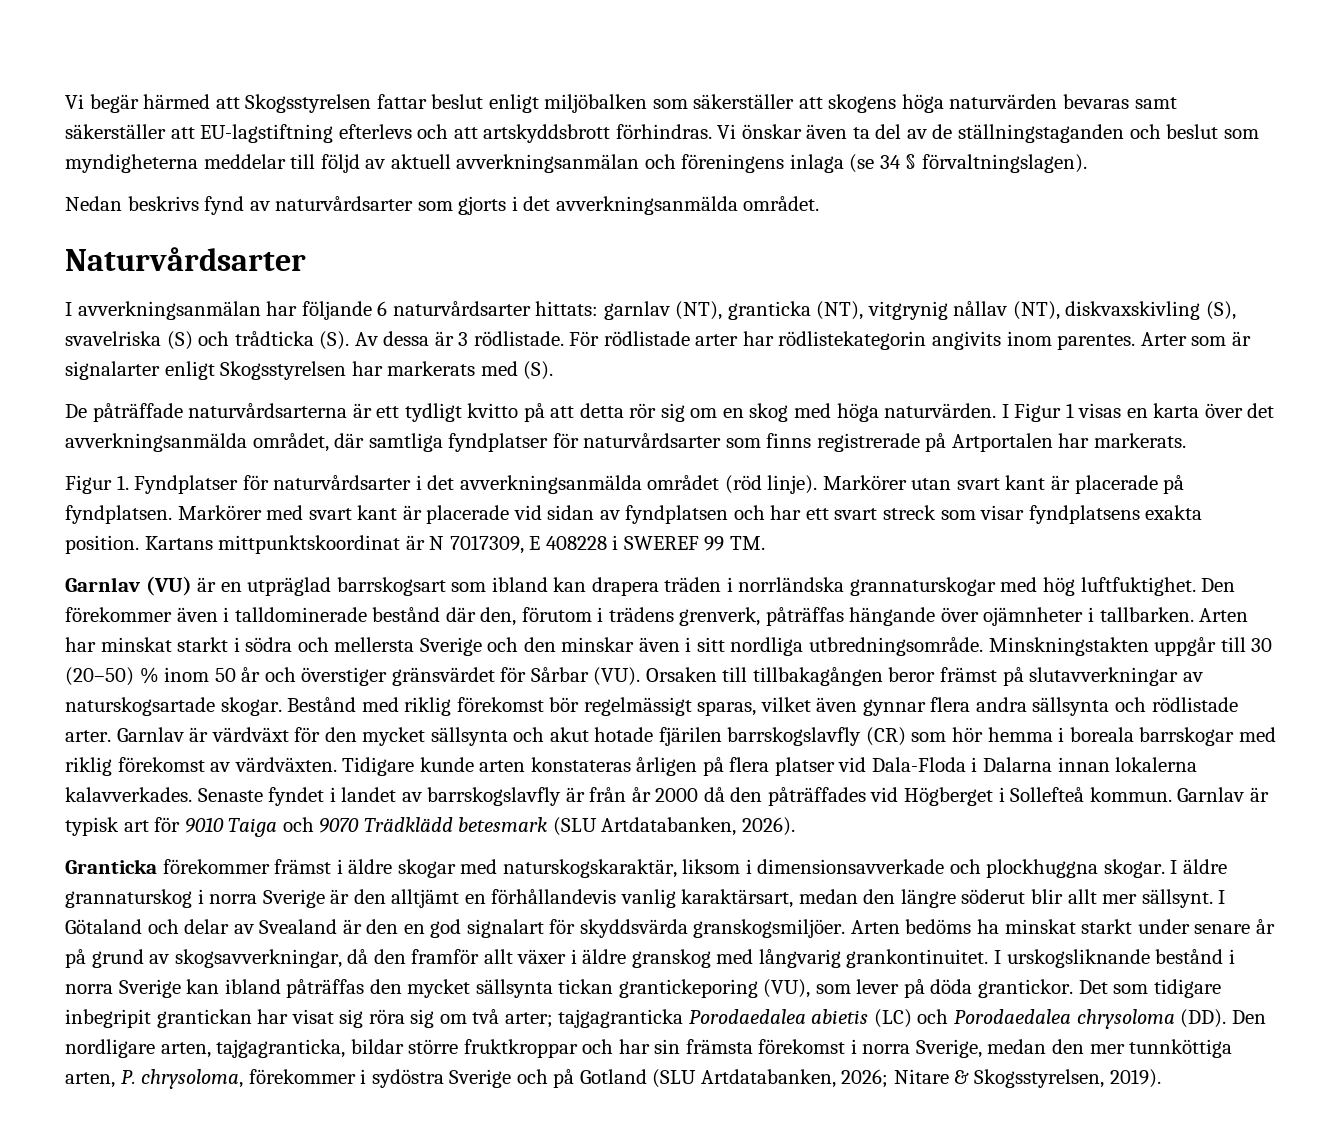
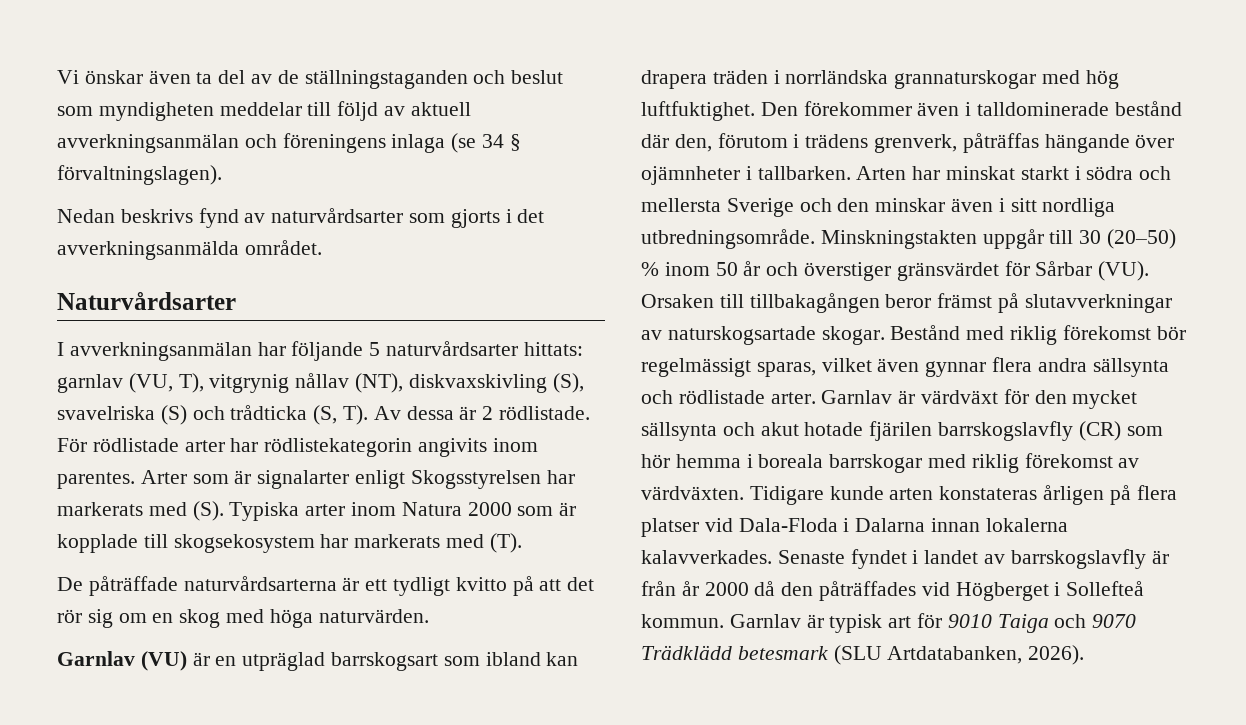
- Vi begär härmed att Skogsstyrelsen fattar beslut enligt miljöbalken som säkerställer att skogens höga naturvärden bevaras samt säkerställer att EU-lagstiftning efterlevs och att artskyddsbrott förhindras. Vi önskar även ta del av de ställningstaganden och beslut som myndigheterna meddelar till följd av aktuell avverkningsanmälan och föreningens inlaga (se 34 § förvaltningslagen).
+ Vi önskar även ta del av de ställningstaganden och beslut som myndigheten meddelar till följd av aktuell avverkningsanmälan och föreningens inlaga (se 34 § förvaltningslagen).
- I avverkningsanmälan har följande 6 naturvårdsarter hittats: garnlav (NT), granticka (NT), vitgrynig nållav (NT), diskvaxskivling (S), svavelriska (S) och trådticka (S). Av dessa är 3 rödlistade.
+ I avverkningsanmälan har följande 5 naturvårdsarter hittats: garnlav (VU, T), vitgrynig nållav (NT), diskvaxskivling (S), svavelriska (S) och trådticka (S, T). Av dessa är 2 rödlistade.
- Arter som är signalarter enligt Skogsstyrelsen har markerats med (S).
+ Arter som är signalarter enligt Skogsstyrelsen har markerats med (S). Typiska arter inom Natura 2000 som är kopplade till skogsekosystem har markerats med (T).
- De påträffade naturvårdsarterna är ett tydligt kvitto på att detta rör sig om en skog med höga naturvärden. I Figur 1 visas en karta över det avverkningsanmälda området, där samtliga fyndplatser för naturvårdsarter som finns registrerade på Artportalen har markerats.
- Figur 1. Fyndplatser för naturvårdsarter i det avverkningsanmälda området (röd linje). Markörer utan svart kant är placerade på fyndplatsen. Markörer med svart kant är placerade vid sidan av fyndplatsen och har ett svart streck som visar fyndplatsens exakta position. Kartans mittpunktskoordinat är N 7017309, E 408228 i SWEREF 99 TM.
+ De påträffade naturvårdsarterna är ett tydligt kvitto på att det rör sig om en skog med höga naturvärden.
- Granticka förekommer främst i äldre skogar med naturskogskaraktär, liksom i dimensionsavverkade och plockhuggna skogar. I äldre grannaturskog i norra Sverige är den alltjämt en förhållandevis vanlig karaktärsart, medan den längre söderut blir allt mer sällsynt. I Götaland och delar av Svealand är den en god signalart för skyddsvärda granskogsmiljöer. Arten bedöms ha minskat starkt under senare år på grund av skogsavverkningar, då den framför allt växer i äldre granskog med långvarig grankontinuitet. I urskogsliknande bestånd i norra Sverige kan ibland påträffas den mycket sällsynta tickan grantickeporing (VU), som lever på döda grantickor. Det som tidigare inbegripit grantickan har visat sig röra sig om två arter; tajgagranticka Porodaedalea abietis (LC) och Porodaedalea chrysoloma (DD). Den nordligare arten, tajgagranticka, bildar större fruktkroppar och har sin främsta förekomst i norra Sverige, medan den mer tunnköttiga arten, P. chrysoloma, förekommer i sydöstra Sverige och på Gotland (SLU Artdatabanken, 2026; Nitare & Skogsstyrelsen, 2019).

